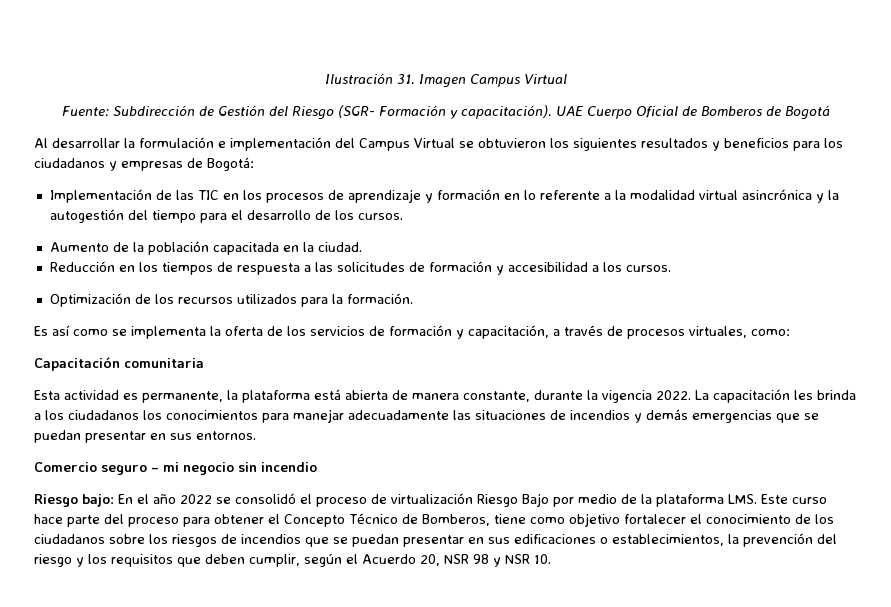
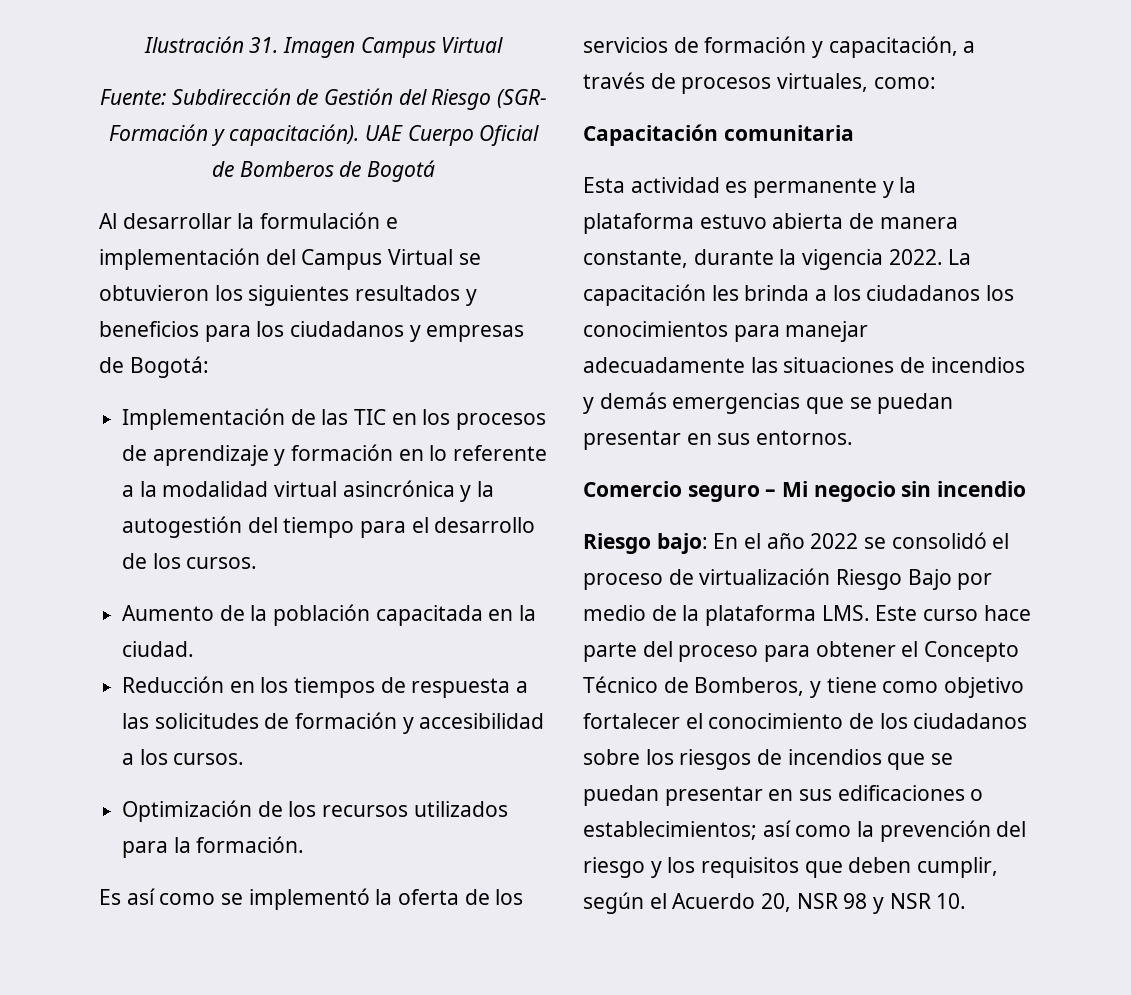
- Es así como se implementa la oferta de los servicios de formación y capacitación, a través de procesos virtuales, como:
+ Es así como se implementó la oferta de los servicios de formación y capacitación, a través de procesos virtuales, como:
- Esta actividad es permanente, la plataforma está abierta de manera constante, durante la vigencia 2022.
+ Esta actividad es permanente y la plataforma estuvo abierta de manera constante, durante la vigencia 2022.
- Comercio seguro – mi negocio sin incendio
+ Comercio seguro – Mi negocio sin incendio
- En el año 2022 se consolidó el proceso de virtualización Riesgo Bajo por medio de la plataforma LMS. Este curso hace parte del proceso para obtener el Concepto Técnico de Bomberos, tiene como objetivo fortalecer el conocimiento de los ciudadanos sobre los riesgos de incendios que se puedan presentar en sus edificaciones o establecimientos, la prevención del riesgo y los requisitos que deben cumplir, según el Acuerdo 20, NSR 98 y NSR 10.
+ En el año 2022 se consolidó el proceso de virtualización Riesgo Bajo por medio de la plataforma LMS. Este curso hace parte del proceso para obtener el Concepto Técnico de Bomberos, y tiene como objetivo fortalecer el conocimiento de los ciudadanos sobre los riesgos de incendios que se puedan presentar en sus edificaciones o establecimientos; así como la prevención del riesgo y los requisitos que deben cumplir, según el Acuerdo 20, NSR 98 y NSR 10.

